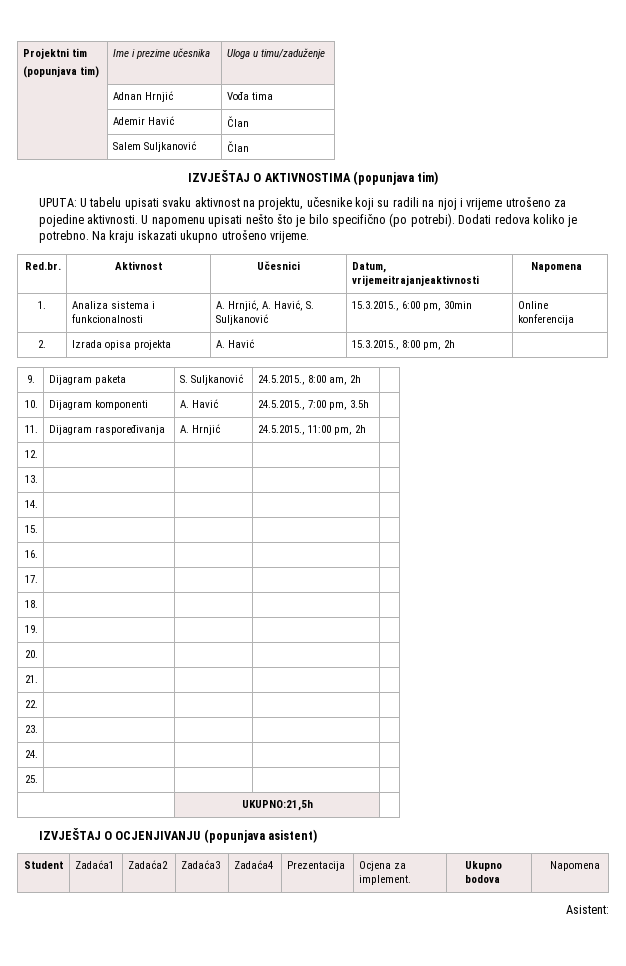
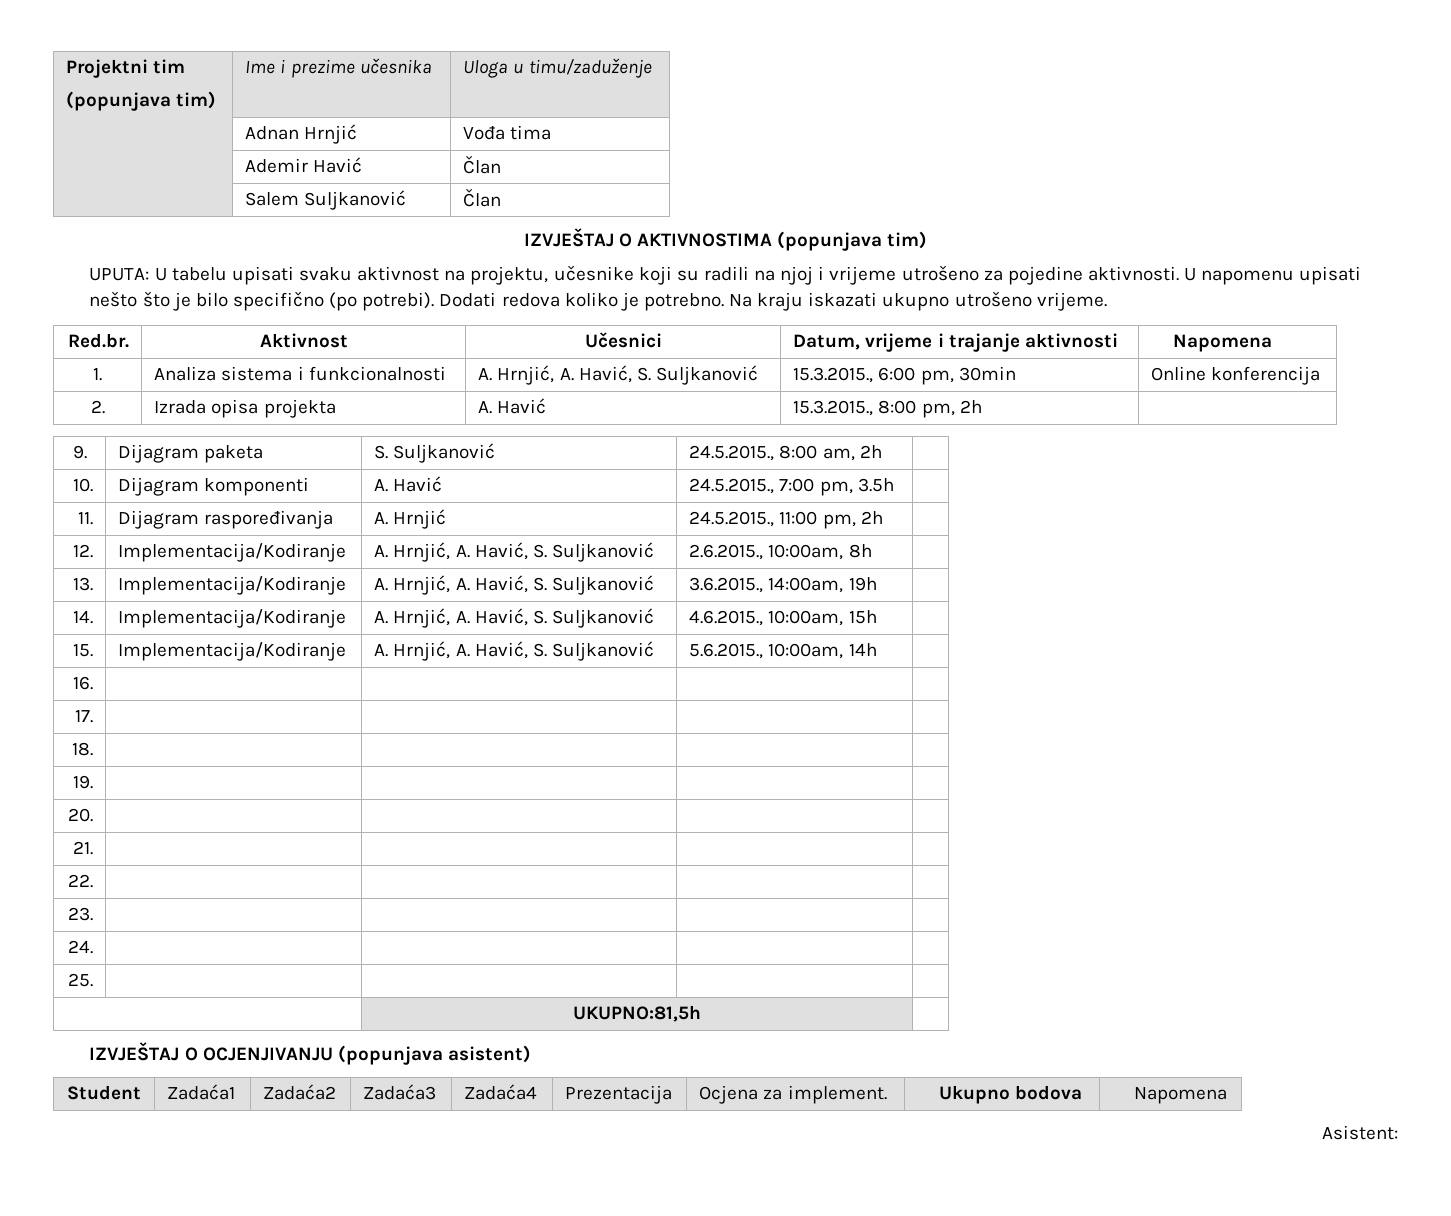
- Red.br. | Aktivnost | Učesnici | Datum, vrijemeitrajanjeaktivnosti | Napomena
+ Red.br. | Aktivnost | Učesnici | Datum, vrijeme i trajanje aktivnosti | Napomena
- 12. | | | |
- 13. | | | |
- 14. | | | |
- 15. | | | |
+ 12. | Implementacija/Kodiranje | A. Hrnjić, A. Havić, S. Suljkanović | 2.6.2015., 10:00am, 8h |
+ 13. | Implementacija/Kodiranje | A. Hrnjić, A. Havić, S. Suljkanović | 3.6.2015., 14:00am, 19h |
+ 14. | Implementacija/Kodiranje | A. Hrnjić, A. Havić, S. Suljkanović | 4.6.2015., 10:00am, 15h |
+ 15. | Implementacija/Kodiranje | A. Hrnjić, A. Havić, S. Suljkanović | 5.6.2015., 10:00am, 14h |
- | UKUPNO:21,5h |
+ | UKUPNO:81,5h |

